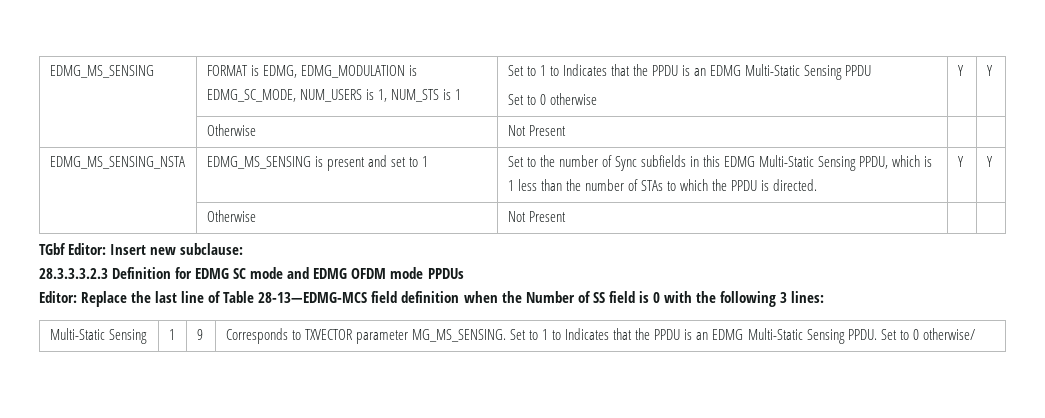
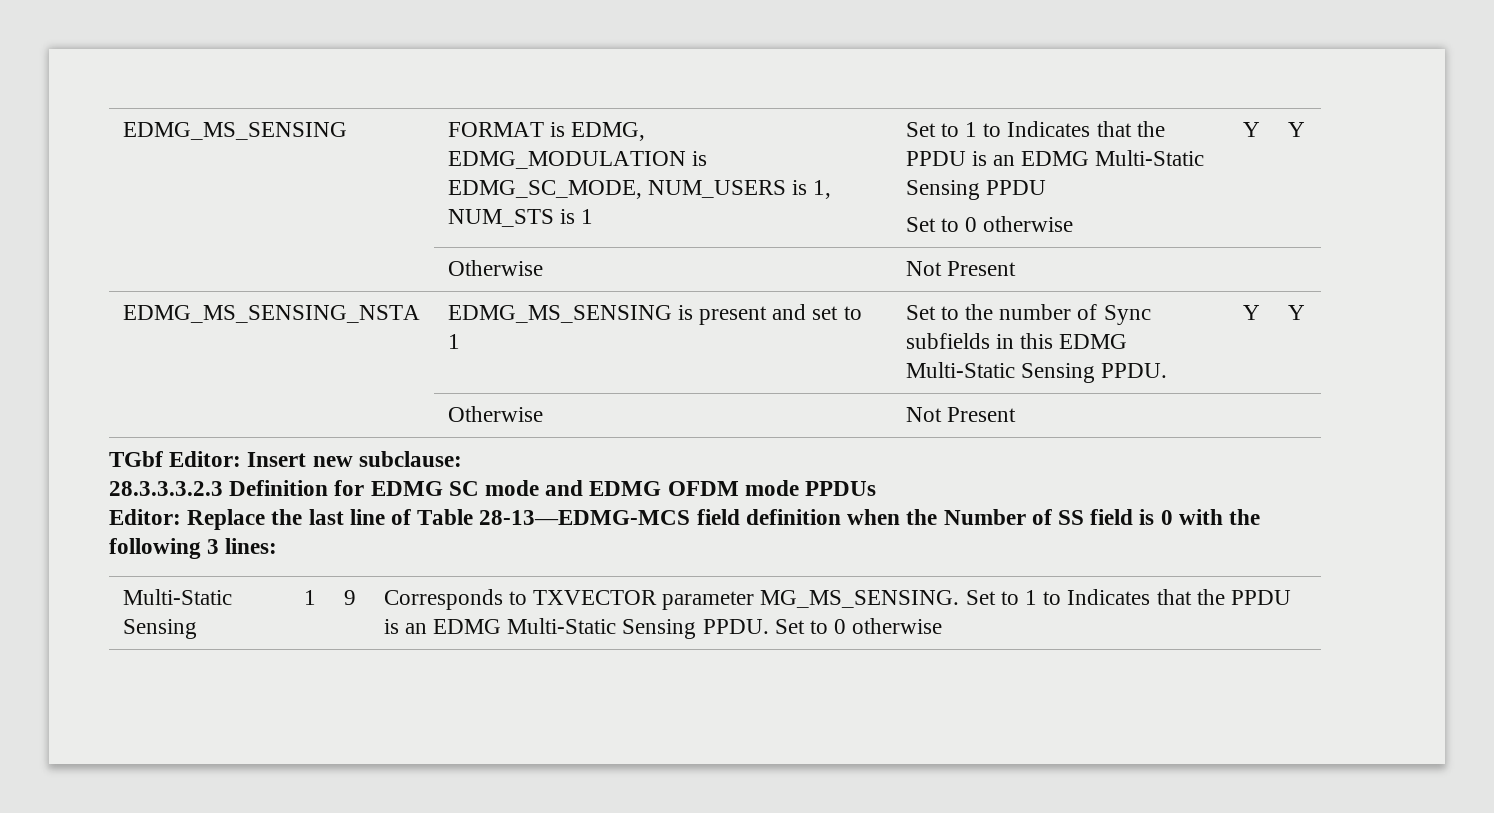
- EDMG_MS_SENSING_NSTA | EDMG_MS_SENSING is present and set to 1 | Set to the number of Sync subfields in this EDMG Multi-Static Sensing PPDU, which is 1 less than the number of STAs to which the PPDU is directed. | Y | Y
+ EDMG_MS_SENSING_NSTA | EDMG_MS_SENSING is present and set to 1 | Set to the number of Sync subfields in this EDMG Multi-Static Sensing PPDU. | Y | Y
- Multi-Static Sensing | 1 | 9 | Corresponds to TXVECTOR parameter MG_MS_SENSING. Set to 1 to Indicates that the PPDU is an EDMG Multi-Static Sensing PPDU. Set to 0 otherwise/
+ Multi-Static Sensing | 1 | 9 | Corresponds to TXVECTOR parameter MG_MS_SENSING. Set to 1 to Indicates that the PPDU is an EDMG Multi-Static Sensing PPDU. Set to 0 otherwise

